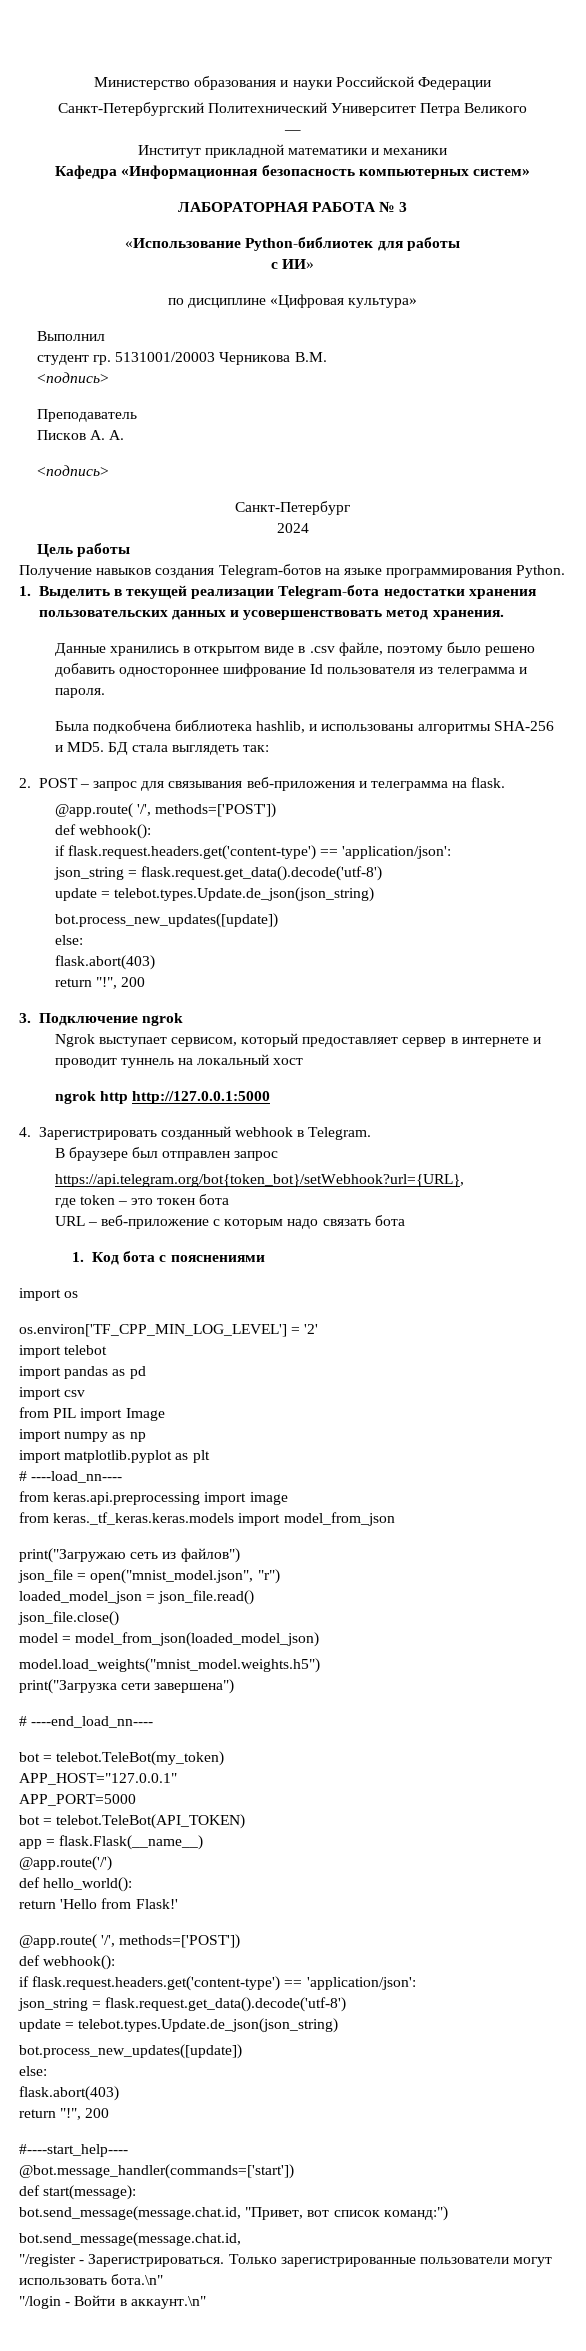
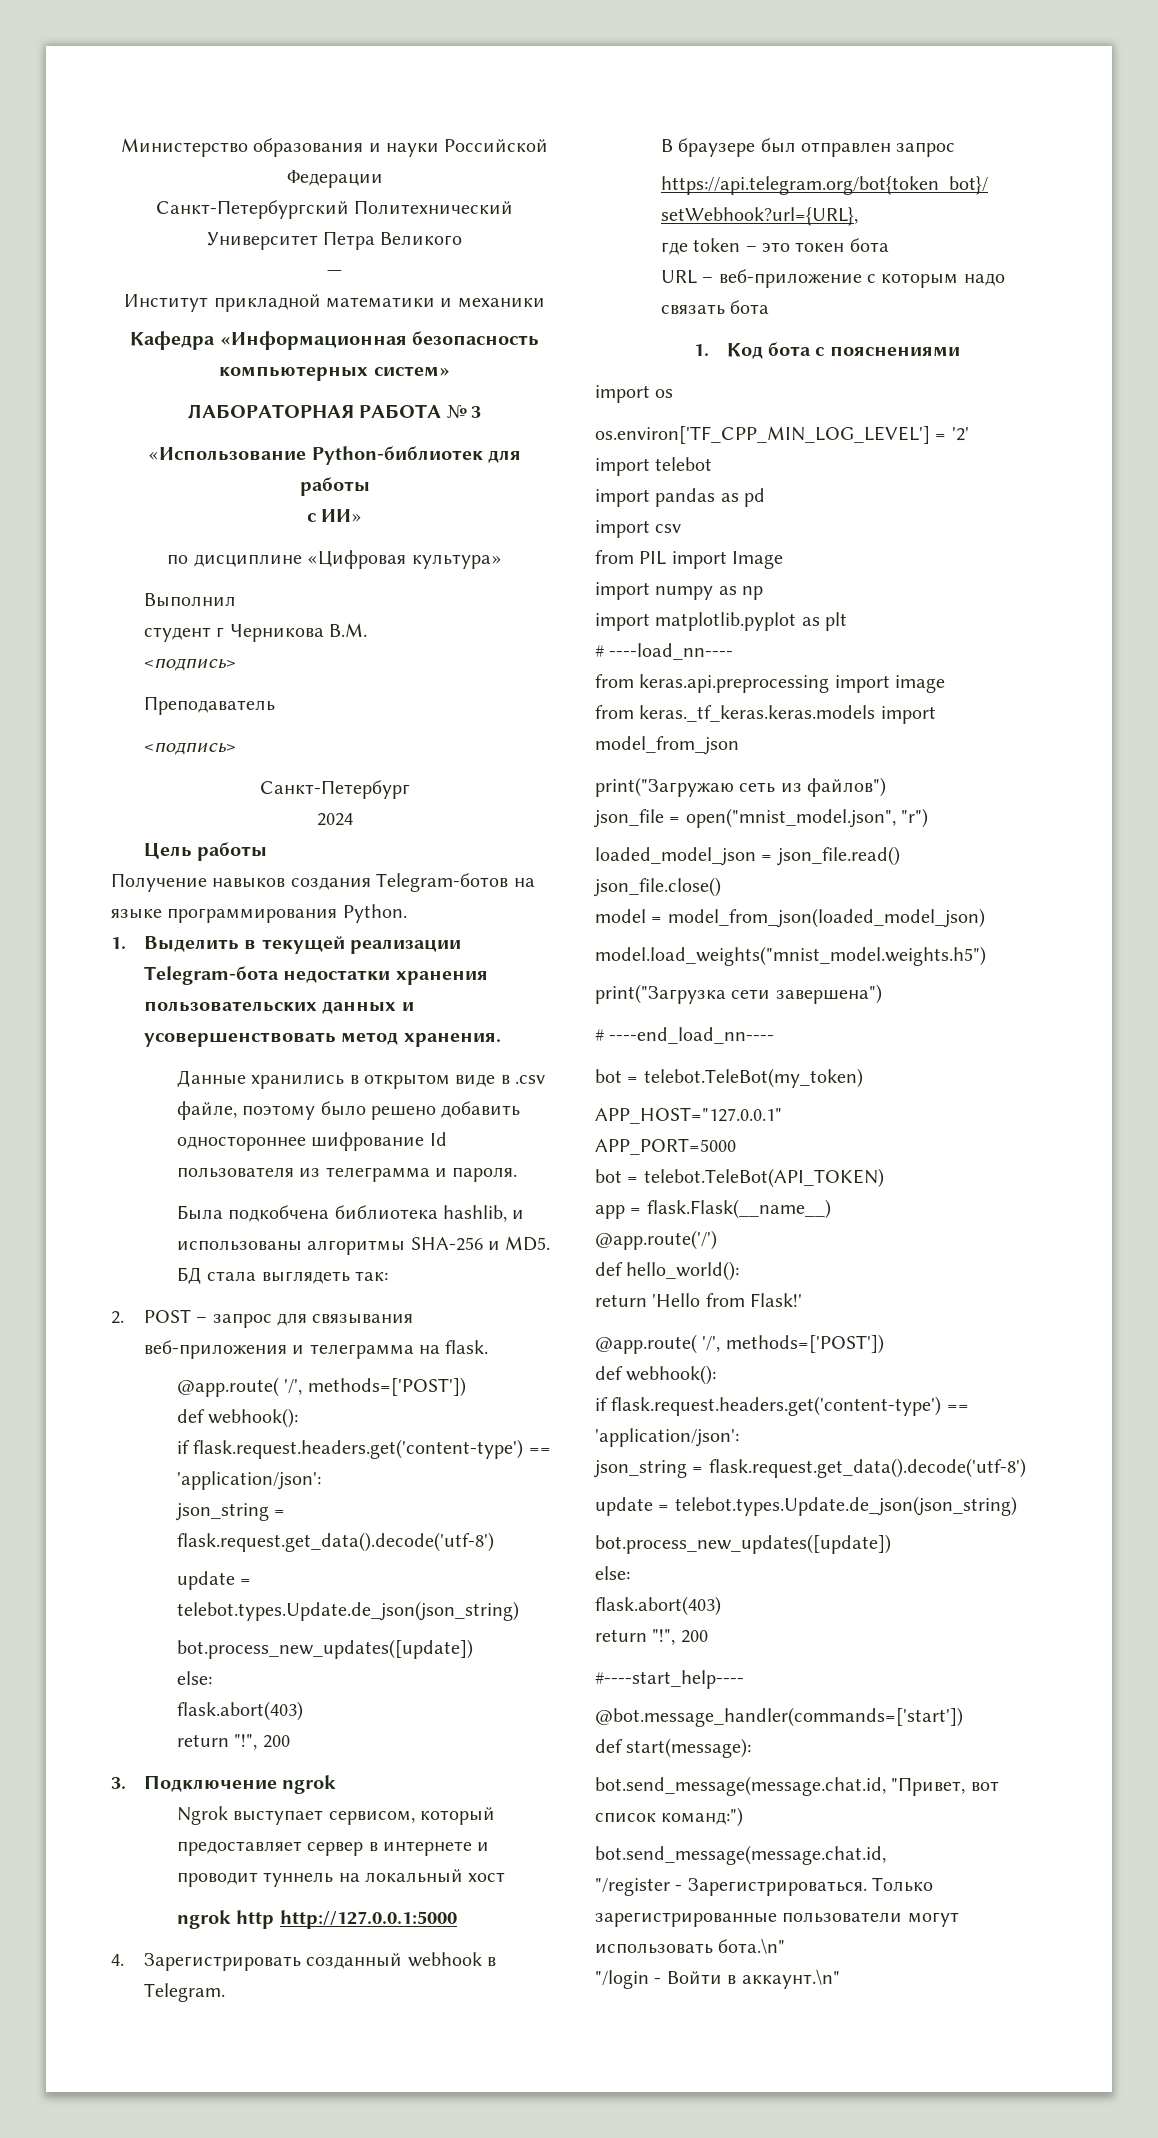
- студент гр. 5131001/20003 Черникова В.М.
+ студент г Черникова В.М.
- Писков А. А.

